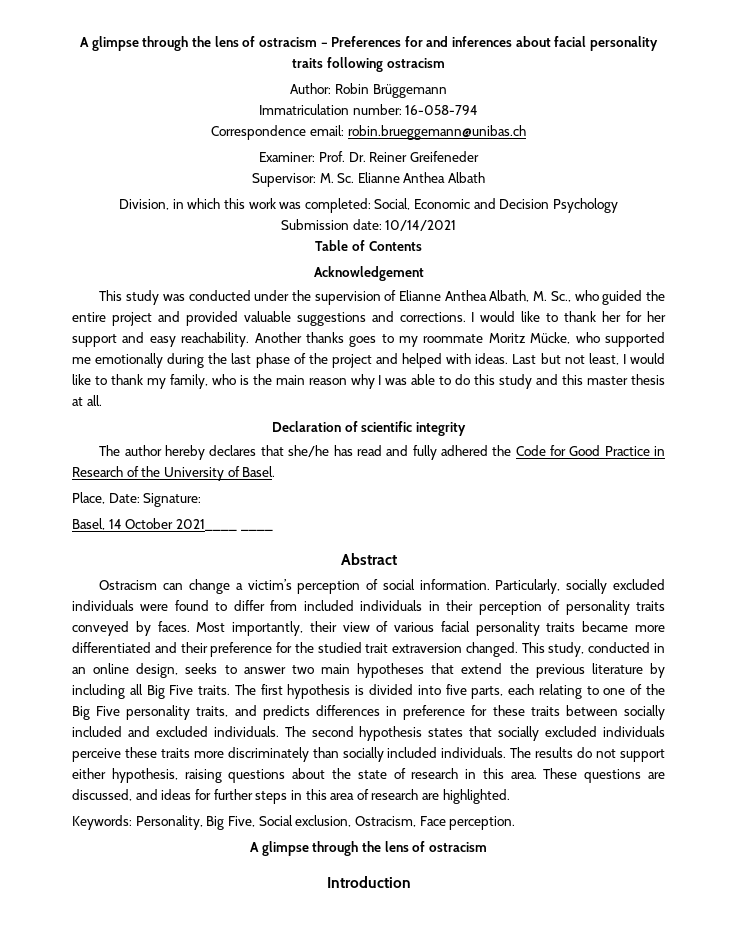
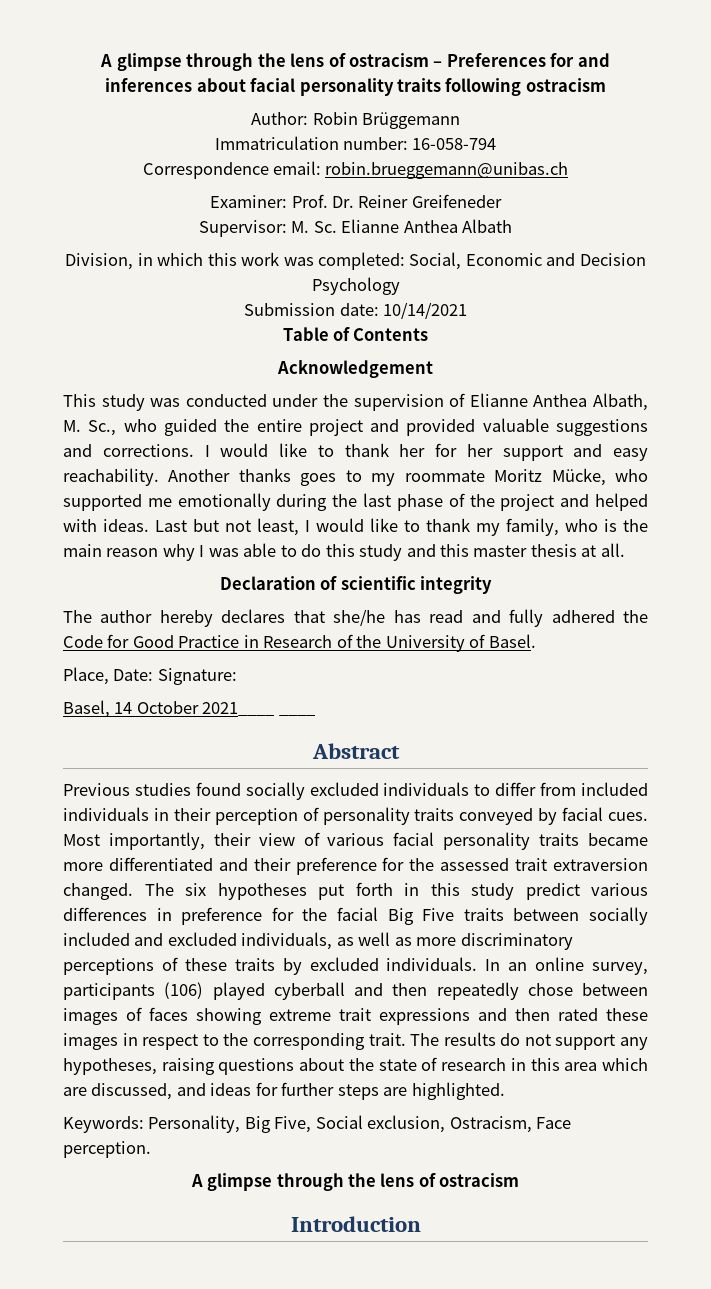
- Ostracism can change a victim’s perception of social information. Particularly, socially excluded individuals were found to differ from included individuals in their perception of personality traits conveyed by faces.
+ Previous studies found socially excluded individuals to differ from included individuals in their perception of personality traits conveyed by facial cues.
- Most importantly, their view of various facial personality traits became more differentiated and their preference for the studied trait extraversion changed.
+ Most importantly, their view of various facial personality traits became more differentiated and their preference for the assessed trait extraversion changed.
- This study, conducted in an online design, seeks to answer two main hypotheses that extend the previous literature by including all Big Five traits. The first hypothesis is divided into five parts, each relating to one of the Big Five personality traits, and predicts differences in preference for these traits between socially included and excluded individuals. The second hypothesis states that socially excluded individuals perceive these traits more discriminately than socially included individuals.
+ The six hypotheses put forth in this study predict various differences in preference for the facial Big Five traits between socially included and excluded individuals, as well as more discriminatory perceptions of these traits by excluded individuals. In an online survey, participants (106) played cyberball and then repeatedly chose between images of faces showing extreme trait expressions and then rated these images in respect to the corresponding trait.
- The results do not support either hypothesis, raising questions about the state of research in this area. These questions are discussed, and ideas for further steps in this area of research are highlighted.
+ The results do not support any hypotheses, raising questions about the state of research in this area which are discussed, and ideas for further steps are highlighted.

